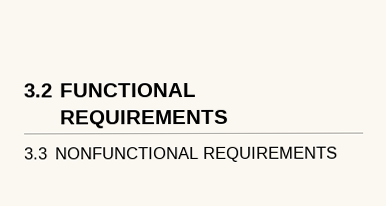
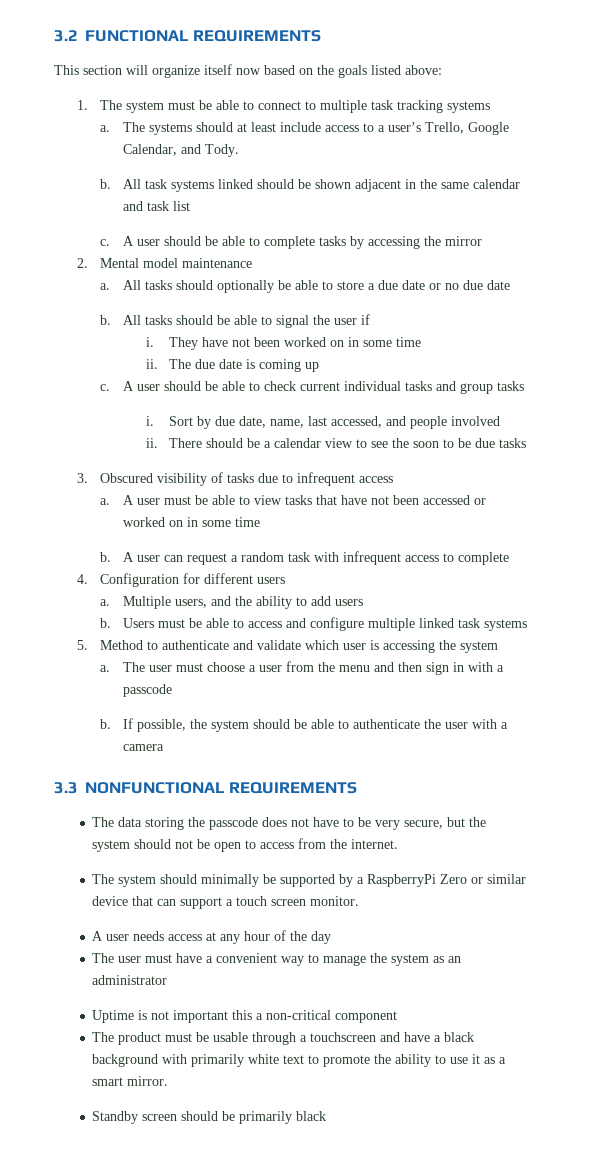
+ This section will organize itself now based on the goals listed above:
+ 1. The system must be able to connect to multiple task tracking systems
+ a. The systems should at least include access to a user’s Trello, Google Calendar, and Tody.
+ b. All task systems linked should be shown adjacent in the same calendar and task list
+ c. A user should be able to complete tasks by accessing the mirror
+ 2. Mental model maintenance
+ a. All tasks should optionally be able to store a due date or no due date
+ b. All tasks should be able to signal the user if
+ i. They have not been worked on in some time
+ ii. The due date is coming up
+ c. A user should be able to check current individual tasks and group tasks
+ i. Sort by due date, name, last accessed, and people involved
+ ii. There should be a calendar view to see the soon to be due tasks
+ 3. Obscured visibility of tasks due to infrequent access
+ a. A user must be able to view tasks that have not been accessed or worked on in some time
+ b. A user can request a random task with infrequent access to complete
+ 4. Configuration for different users
+ a. Multiple users, and the ability to add users
+ b. Users must be able to access and configure multiple linked task systems
+ 5. Method to authenticate and validate which user is accessing the system
+ a. The user must choose a user from the menu and then sign in with a passcode
+ b. If possible, the system should be able to authenticate the user with a camera
  3.3 NONFUNCTIONAL REQUIREMENTS
+ The data storing the passcode does not have to be very secure, but the system should not be open to access from the internet.
+ The system should minimally be supported by a RaspberryPi Zero or similar device that can support a touch screen monitor.
+ A user needs access at any hour of the day
+ The user must have a convenient way to manage the system as an administrator
+ Uptime is not important this a non-critical component
+ The product must be usable through a touchscreen and have a black background with primarily white text to promote the ability to use it as a smart mirror.
+ Standby screen should be primarily black

